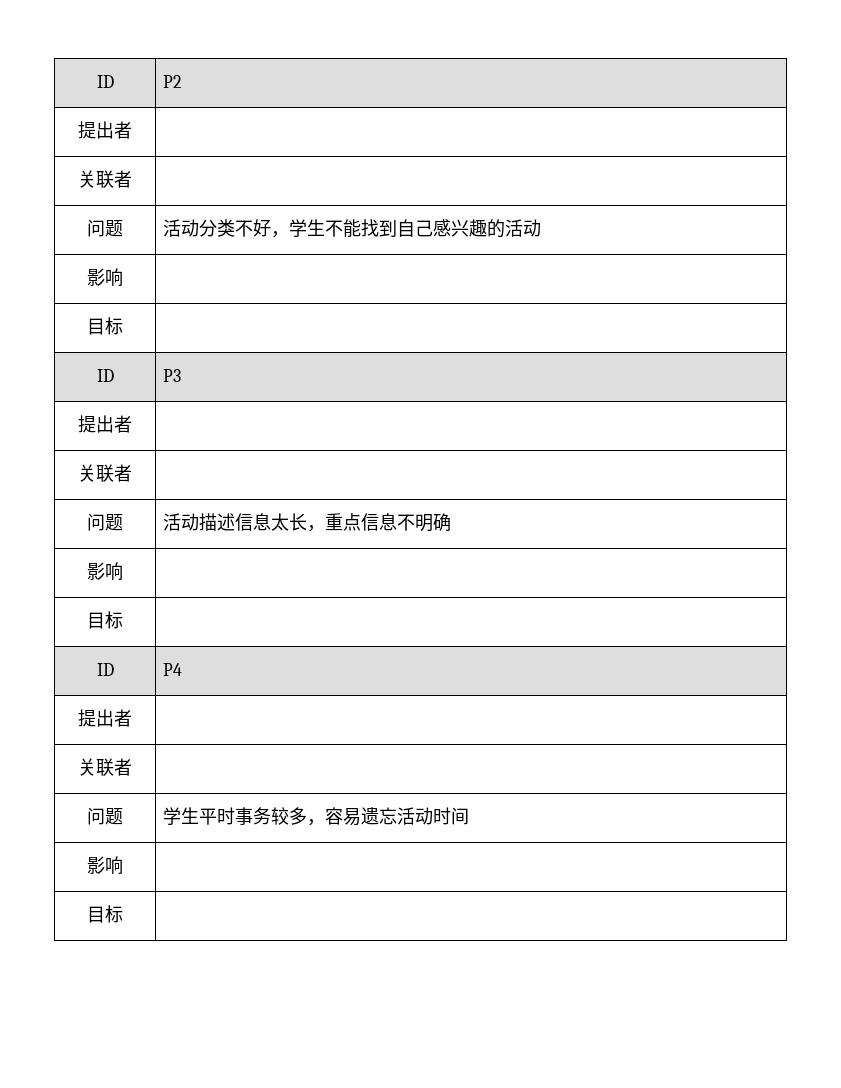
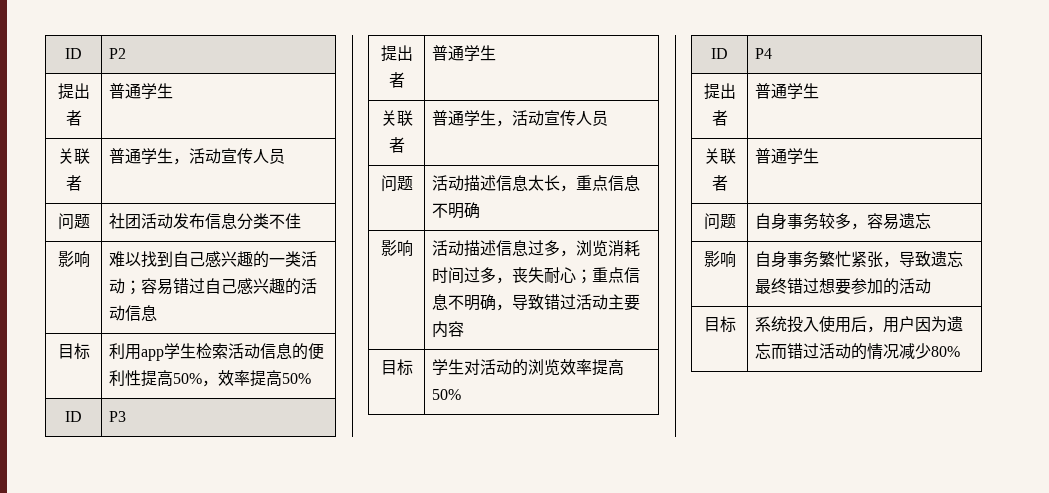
  ID | P2
- 提出者 |
- 关联者 |
- 问题 | 活动分类不好，学生不能找到自己感兴趣的活动
- 影响 |
- 目标 |
+ 提出者 | 普通学生
+ 关联者 | 普通学生，活动宣传人员
+ 问题 | 社团活动发布信息分类不佳
+ 影响 | 难以找到自己感兴趣的一类活动；容易错过自己感兴趣的活动信息
+ 目标 | 利用app学生检索活动信息的便利性提高50%，效率提高50%
  ID | P3
- 提出者 |
- 关联者 |
+ 提出者 | 普通学生
+ 关联者 | 普通学生，活动宣传人员
  问题 | 活动描述信息太长，重点信息不明确
- 影响 |
- 目标 |
+ 影响 | 活动描述信息过多，浏览消耗时间过多，丧失耐心；重点信息不明确，导致错过活动主要内容
+ 目标 | 学生对活动的浏览效率提高50%
  ID | P4
- 提出者 |
- 关联者 |
- 问题 | 学生平时事务较多，容易遗忘活动时间
- 影响 |
- 目标 |
+ 提出者 | 普通学生
+ 关联者 | 普通学生
+ 问题 | 自身事务较多，容易遗忘
+ 影响 | 自身事务繁忙紧张，导致遗忘最终错过想要参加的活动
+ 目标 | 系统投入使用后，用户因为遗忘而错过活动的情况减少80%

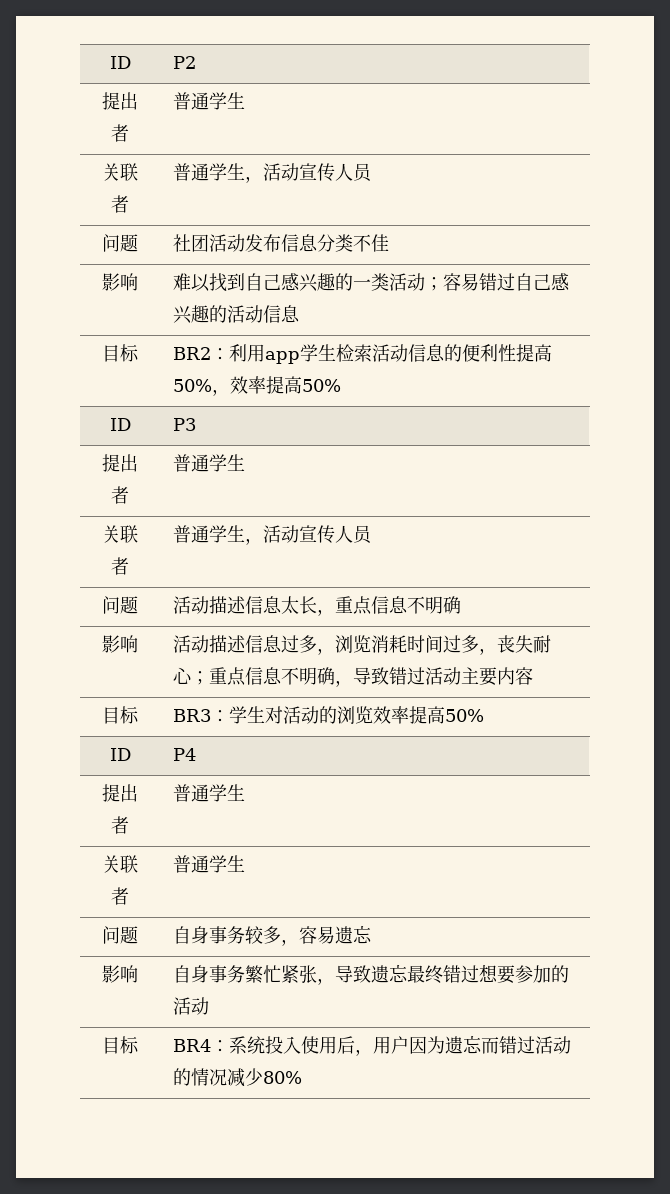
- 目标 | 利用app学生检索活动信息的便利性提高50%，效率提高50%
+ 目标 | BR2：利用app学生检索活动信息的便利性提高50%，效率提高50%
- 目标 | 学生对活动的浏览效率提高50%
+ 目标 | BR3：学生对活动的浏览效率提高50%
- 目标 | 系统投入使用后，用户因为遗忘而错过活动的情况减少80%
+ 目标 | BR4：系统投入使用后，用户因为遗忘而错过活动的情况减少80%

